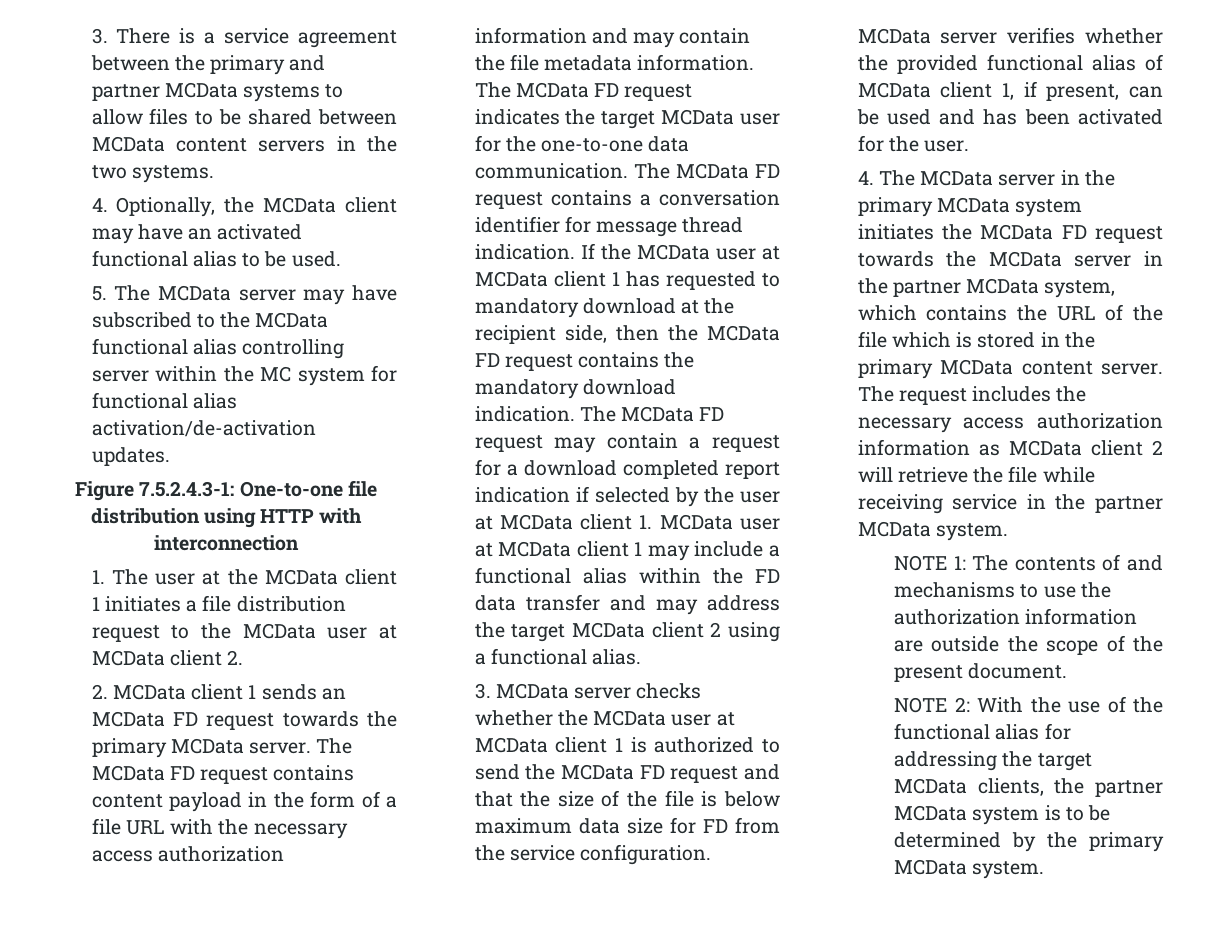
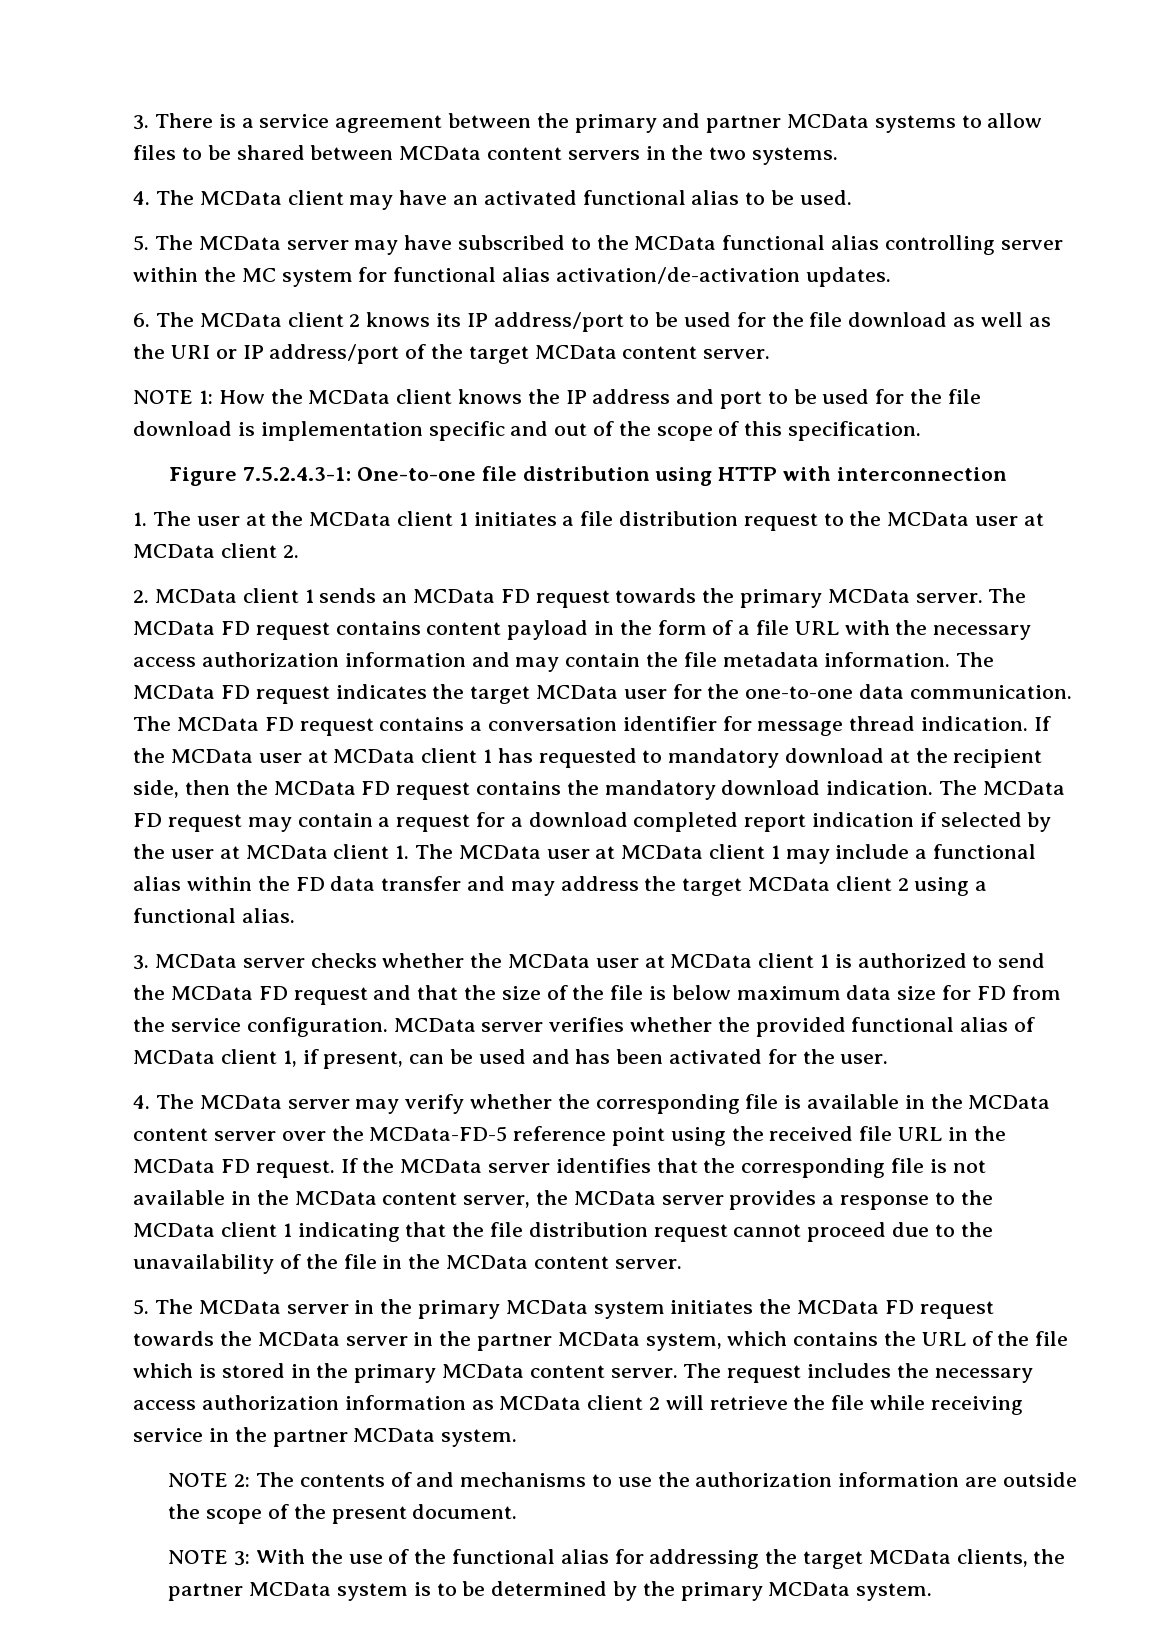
- 4. Optionally, the MCData client may have an activated functional alias to be used.
+ 4. The MCData client may have an activated functional alias to be used.
+ 6. The MCData client 2 knows its IP address/port to be used for the file download as well as the URI or IP address/port of the target MCData content server.
+ NOTE 1: How the MCData client knows the IP address and port to be used for the file download is implementation specific and out of the scope of this specification.
- The MCData FD request may contain a request for a download completed report indication if selected by the user at MCData client 1. MCData user at MCData client 1 may include a functional alias within the FD data transfer and may address the target MCData client 2 using a functional alias.
+ The MCData FD request may contain a request for a download completed report indication if selected by the user at MCData client 1. The MCData user at MCData client 1 may include a functional alias within the FD data transfer and may address the target MCData client 2 using a functional alias.
- 4. The MCData server in the primary MCData system initiates the MCData FD request towards the MCData server in the partner MCData system, which contains the URL of the file which is stored in the primary MCData content server.
+ 4. The MCData server may verify whether the corresponding file is available in the MCData content server over the MCData-FD-5 reference point using the received file URL in the MCData FD request. If the MCData server identifies that the corresponding file is not available in the MCData content server, the MCData server provides a response to the MCData client 1 indicating that the file distribution request cannot proceed due to the unavailability of the file in the MCData content server.
+ 5. The MCData server in the primary MCData system initiates the MCData FD request towards the MCData server in the partner MCData system, which contains the URL of the file which is stored in the primary MCData content server.
- NOTE 1: The contents of and mechanisms to use the authorization information are outside the scope of the present document.
+ NOTE 2: The contents of and mechanisms to use the authorization information are outside the scope of the present document.
- NOTE 2: With the use of the functional alias for addressing the target MCData clients, the partner MCData system is to be determined by the primary MCData system.
+ NOTE 3: With the use of the functional alias for addressing the target MCData clients, the partner MCData system is to be determined by the primary MCData system.

